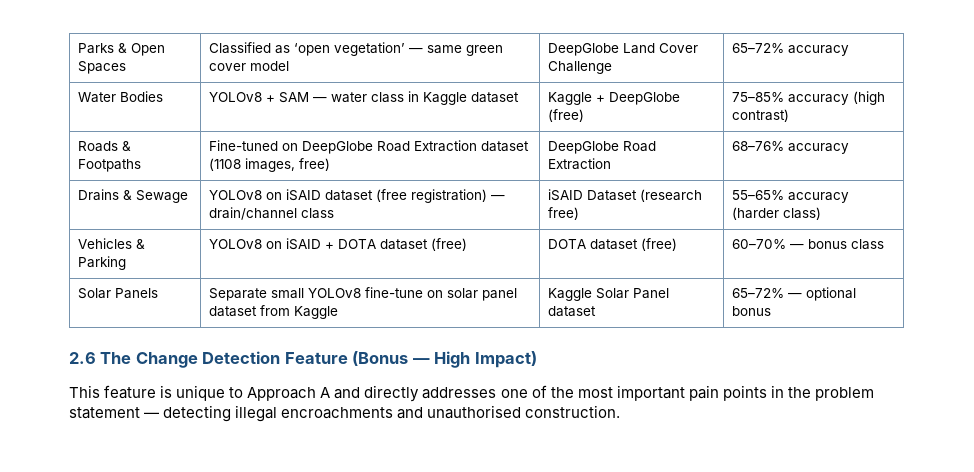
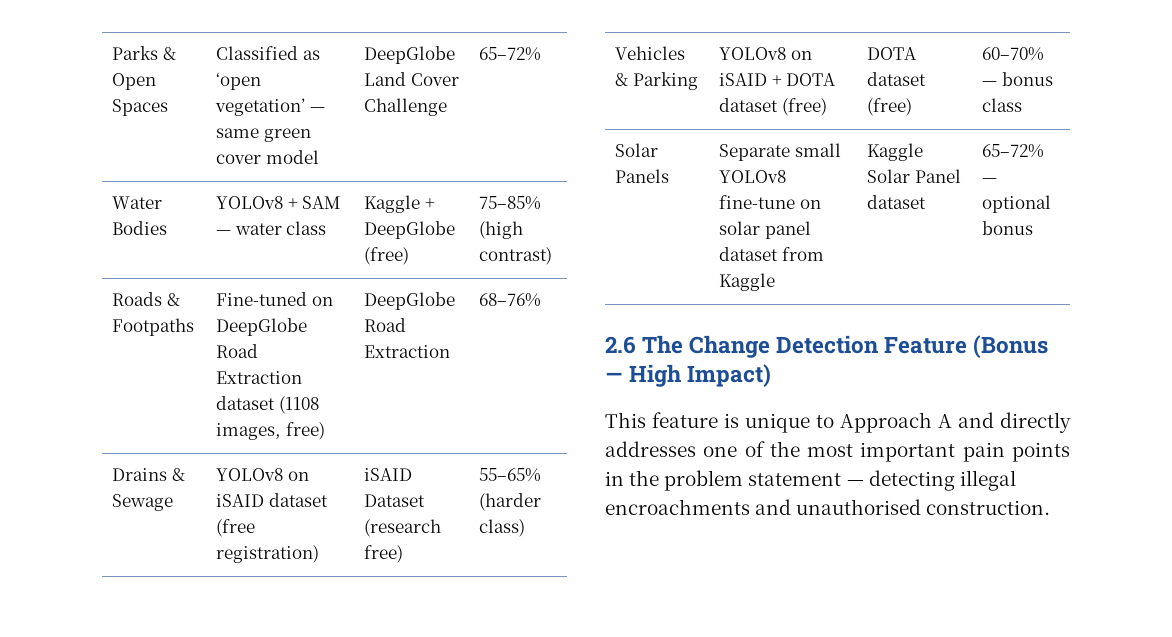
- Parks & Open Spaces | Classified as ‘open vegetation’ — same green cover model | DeepGlobe Land Cover Challenge | 65–72% accuracy
+ Parks & Open Spaces | Classified as ‘open vegetation’ — same green cover model | DeepGlobe Land Cover Challenge | 65–72%
- Water Bodies | YOLOv8 + SAM — water class in Kaggle dataset | Kaggle + DeepGlobe (free) | 75–85% accuracy (high contrast)
+ Water Bodies | YOLOv8 + SAM — water class | Kaggle + DeepGlobe (free) | 75–85% (high contrast)
- Roads & Footpaths | Fine-tuned on DeepGlobe Road Extraction dataset (1108 images, free) | DeepGlobe Road Extraction | 68–76% accuracy
+ Roads & Footpaths | Fine-tuned on DeepGlobe Road Extraction dataset (1108 images, free) | DeepGlobe Road Extraction | 68–76%
- Drains & Sewage | YOLOv8 on iSAID dataset (free registration) — drain/channel class | iSAID Dataset (research free) | 55–65% accuracy (harder class)
+ Drains & Sewage | YOLOv8 on iSAID dataset (free registration) | iSAID Dataset (research free) | 55–65% (harder class)

